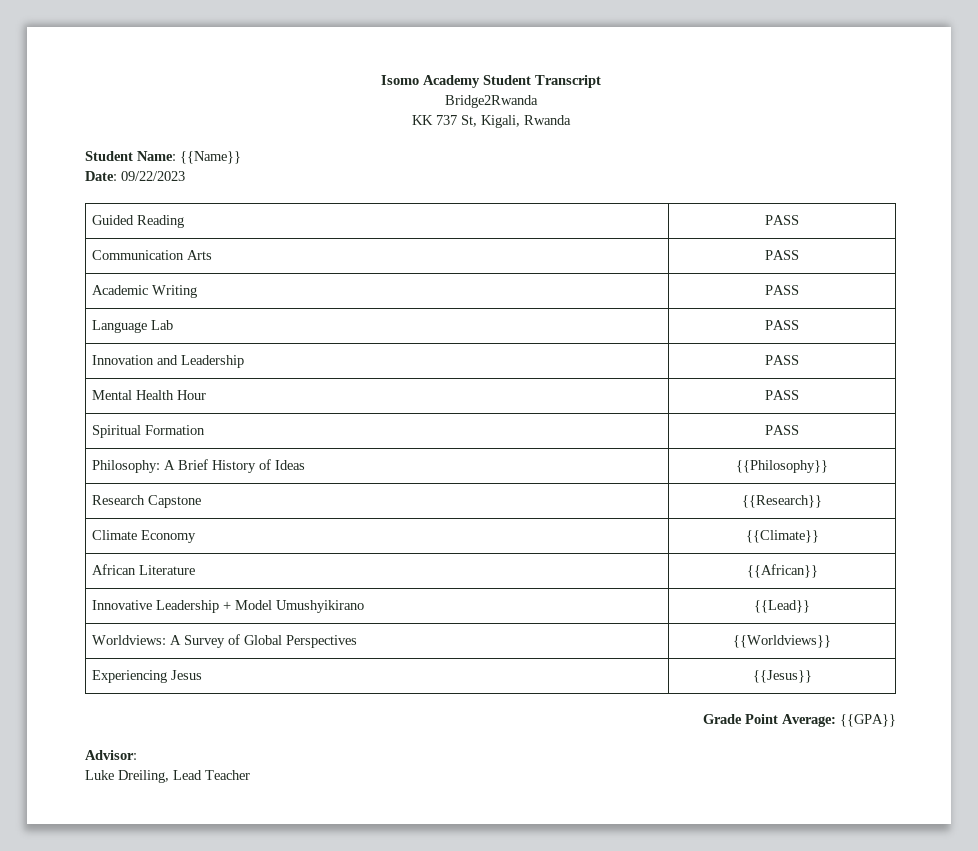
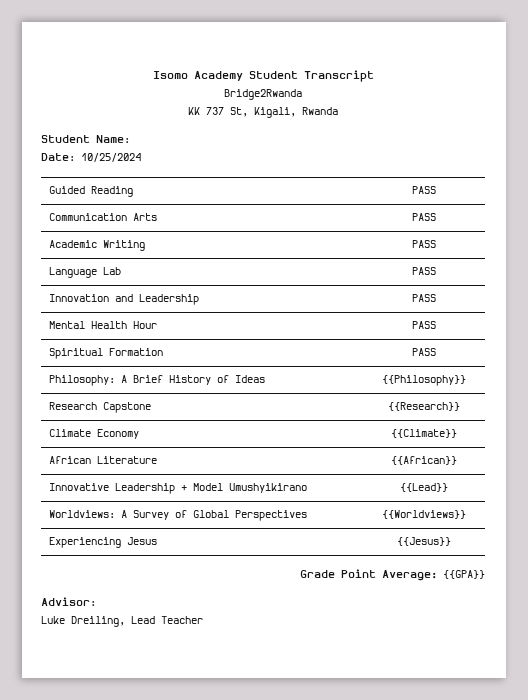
- Student Name: {{Name}}
+ Student Name:
- Date: 09/22/2023
+ Date: 10/25/2024

